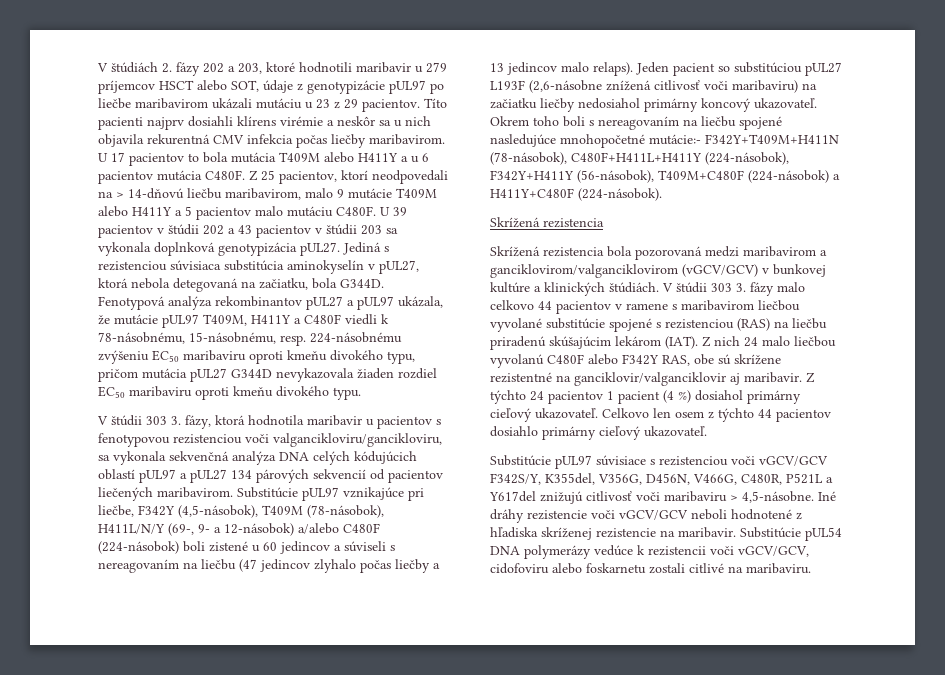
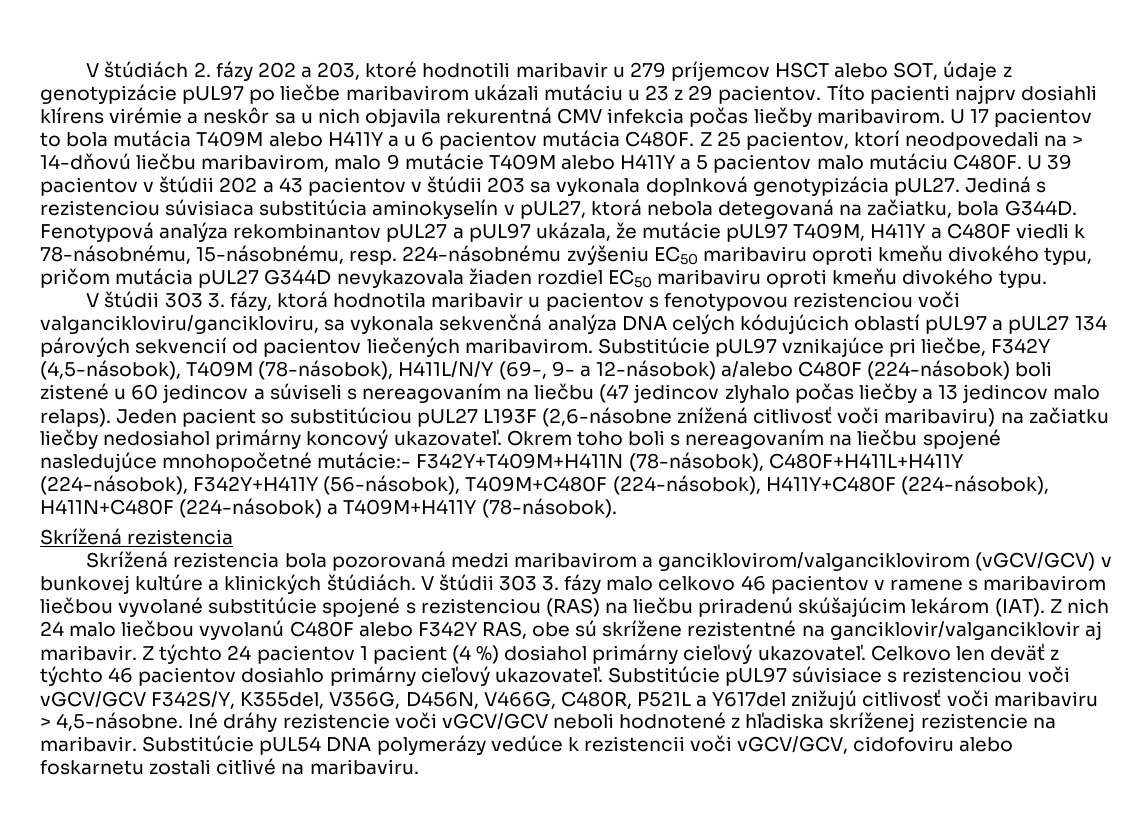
- Okrem toho boli s nereagovaním na liečbu spojené nasledujúce mnohopočetné mutácie:- F342Y+T409M+H411N (78-násobok), C480F+H411L+H411Y (224-násobok), F342Y+H411Y (56-násobok), T409M+C480F (224-násobok) a H411Y+C480F (224-násobok).
+ Okrem toho boli s nereagovaním na liečbu spojené nasledujúce mnohopočetné mutácie:- F342Y+T409M+H411N (78-násobok), C480F+H411L+H411Y (224-násobok), F342Y+H411Y (56-násobok), T409M+C480F (224-násobok), H411Y+C480F (224-násobok), H411N+C480F (224-násobok) a T409M+H411Y (78-násobok).
- V štúdii 303 3. fázy malo celkovo 44 pacientov v ramene s maribavirom liečbou vyvolané substitúcie spojené s rezistenciou (RAS) na liečbu priradenú skúšajúcim lekárom (IAT).
+ V štúdii 303 3. fázy malo celkovo 46 pacientov v ramene s maribavirom liečbou vyvolané substitúcie spojené s rezistenciou (RAS) na liečbu priradenú skúšajúcim lekárom (IAT).
- Celkovo len osem z týchto 44 pacientov dosiahlo primárny cieľový ukazovateľ.
- Substitúcie pUL97 súvisiace s rezistenciou voči vGCV/GCV F342S/Y, K355del, V356G, D456N, V466G, C480R, P521L a Y617del znižujú citlivosť voči maribaviru > 4,5-násobne.
+ Celkovo len deväť z týchto 46 pacientov dosiahlo primárny cieľový ukazovateľ. Substitúcie pUL97 súvisiace s rezistenciou voči vGCV/GCV F342S/Y, K355del, V356G, D456N, V466G, C480R, P521L a Y617del znižujú citlivosť voči maribaviru > 4,5-násobne.

